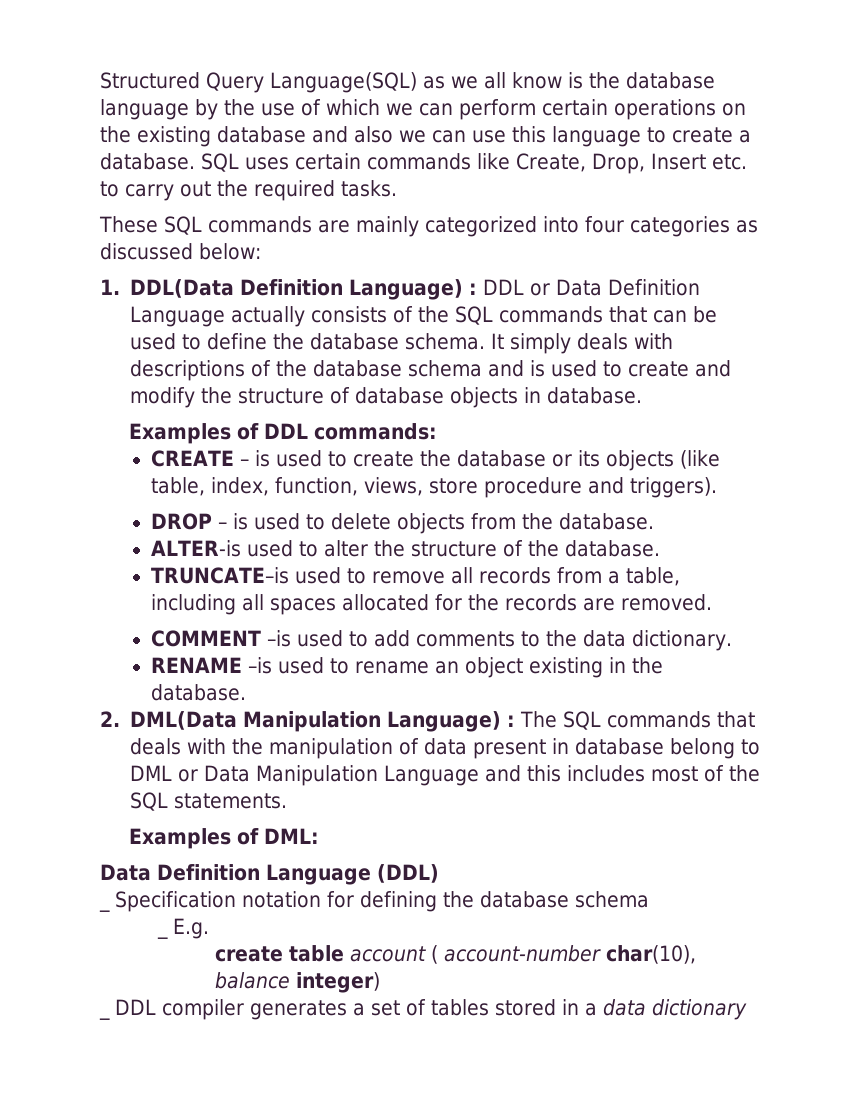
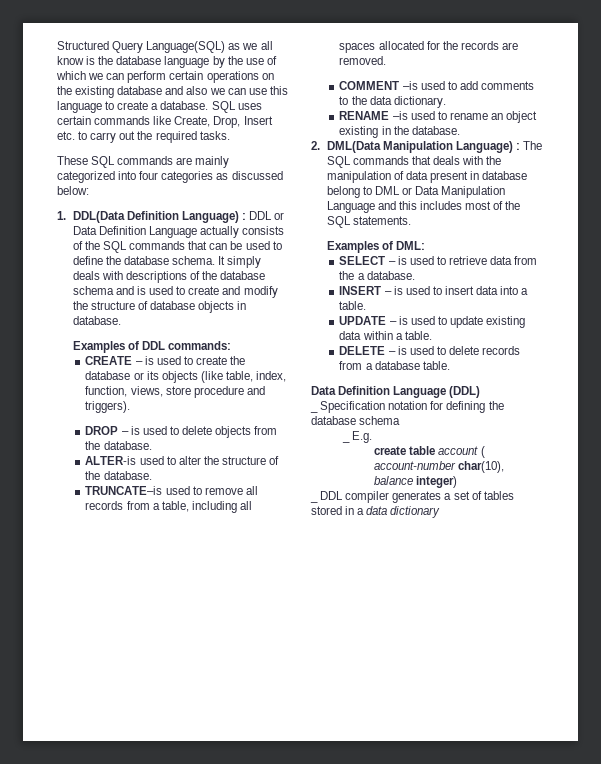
+ SELECT – is used to retrieve data from the a database.
+ INSERT – is used to insert data into a table.
+ UPDATE – is used to update existing data within a table.
+ DELETE – is used to delete records from a database table.

